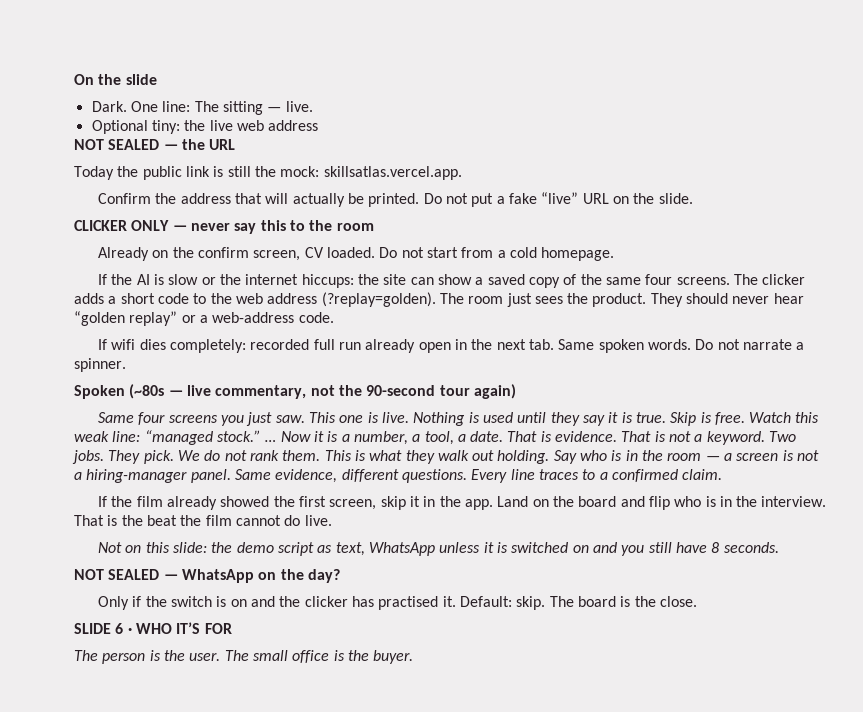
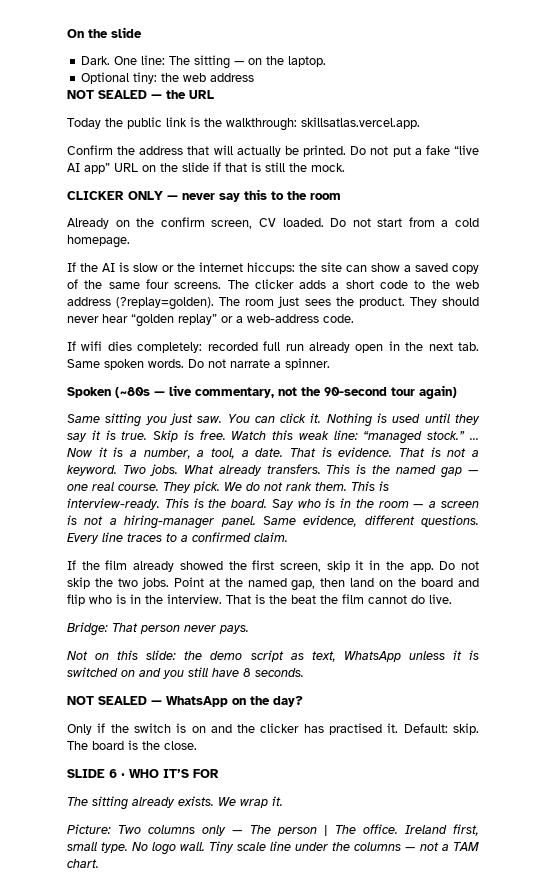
- One line: The sitting — live.
+ One line: The sitting — on the laptop.
- Optional tiny: the live web address
+ Optional tiny: the web address
- Today the public link is still the mock: skillsatlas.vercel.app.
+ Today the public link is the walkthrough: skillsatlas.vercel.app.
- Do not put a fake “live” URL on the slide.
+ Do not put a fake “live AI app” URL on the slide if that is still the mock.
- Same four screens you just saw.
+ Same sitting you just saw.
- This one is live.
+ You can click it.
+ What already transfers. This is the named gap — one real course.
- This is what they walk out holding.
+ This is interview-ready. This is the board.
- Land on the board and flip who is in the interview.
+ Do not skip the two jobs. Point at the named gap, then land on the board and flip who is in the interview.
+ Bridge: That person never pays.
- The person is the user. The small office is the buyer.
+ The sitting already exists. We wrap it.
+ Picture: Two columns only — The person | The office. Ireland first, small type. No logo wall. Tiny scale line under the columns — not a TAM chart.

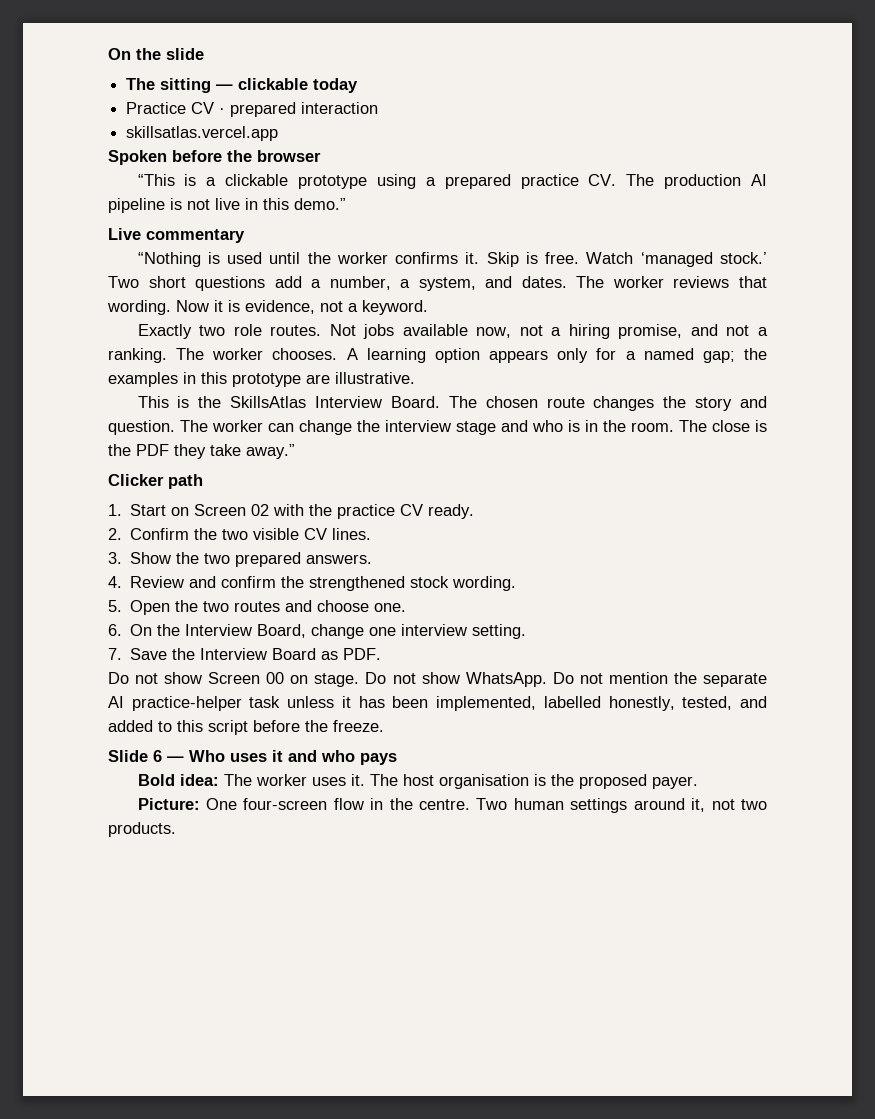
- Dark. One line: The sitting — on the laptop.
- Optional tiny: the web address
- NOT SEALED — the URL
- Today the public link is the walkthrough: skillsatlas.vercel.app.
- Confirm the address that will actually be printed. Do not put a fake “live AI app” URL on the slide if that is still the mock.
- CLICKER ONLY — never say this to the room
- Already on the confirm screen, CV loaded. Do not start from a cold homepage.
- If the AI is slow or the internet hiccups: the site can show a saved copy of the same four screens. The clicker adds a short code to the web address (?replay=golden). The room just sees the product. They should never hear “golden replay” or a web-address code.
- If wifi dies completely: recorded full run already open in the next tab. Same spoken words. Do not narrate a spinner.
- Spoken (~80s — live commentary, not the 90-second tour again)
- Same sitting you just saw. You can click it. Nothing is used until they say it is true. Skip is free. Watch this weak line: “managed stock.” … Now it is a number, a tool, a date. That is evidence. That is not a keyword. Two jobs. What already transfers. This is the named gap — one real course. They pick. We do not rank them. This is interview-ready. This is the board. Say who is in the room — a screen is not a hiring-manager panel. Same evidence, different questions. Every line traces to a confirmed claim.
- If the film already showed the first screen, skip it in the app. Do not skip the two jobs. Point at the named gap, then land on the board and flip who is in the interview. That is the beat the film cannot do live.
- Bridge: That person never pays.
- Not on this slide: the demo script as text, WhatsApp unless it is switched on and you still have 8 seconds.
- NOT SEALED — WhatsApp on the day?
- Only if the switch is on and the clicker has practised it. Default: skip. The board is the close.
- SLIDE 6 · WHO IT’S FOR
- The sitting already exists. We wrap it.
- Picture: Two columns only — The person | The office. Ireland first, small type. No logo wall. Tiny scale line under the columns — not a TAM chart.
+ The sitting — clickable today
+ Practice CV · prepared interaction
+ skillsatlas.vercel.app
+ Spoken before the browser
+ “This is a clickable prototype using a prepared practice CV. The production AI pipeline is not live in this demo.”
+ Live commentary
+ “Nothing is used until the worker confirms it. Skip is free. Watch ‘managed stock.’ Two short questions add a number, a system, and dates. The worker reviews that wording. Now it is evidence, not a keyword.
+ Exactly two role routes. Not jobs available now, not a hiring promise, and not a ranking. The worker chooses. A learning option appears only for a named gap; the examples in this prototype are illustrative.
+ This is the SkillsAtlas Interview Board. The chosen route changes the story and question. The worker can change the interview stage and who is in the room. The close is the PDF they take away.”
+ Clicker path
+ 1. Start on Screen 02 with the practice CV ready.
+ 2. Confirm the two visible CV lines.
+ 3. Show the two prepared answers.
+ 4. Review and confirm the strengthened stock wording.
+ 5. Open the two routes and choose one.
+ 6. On the Interview Board, change one interview setting.
+ 7. Save the Interview Board as PDF.
+ Do not show Screen 00 on stage. Do not show WhatsApp. Do not mention the separate AI practice-helper task unless it has been implemented, labelled honestly, tested, and added to this script before the freeze.
+ Slide 6 — Who uses it and who pays
+ Bold idea: The worker uses it. The host organisation is the proposed payer.
+ Picture: One four-screen flow in the centre. Two human settings around it, not two products.

